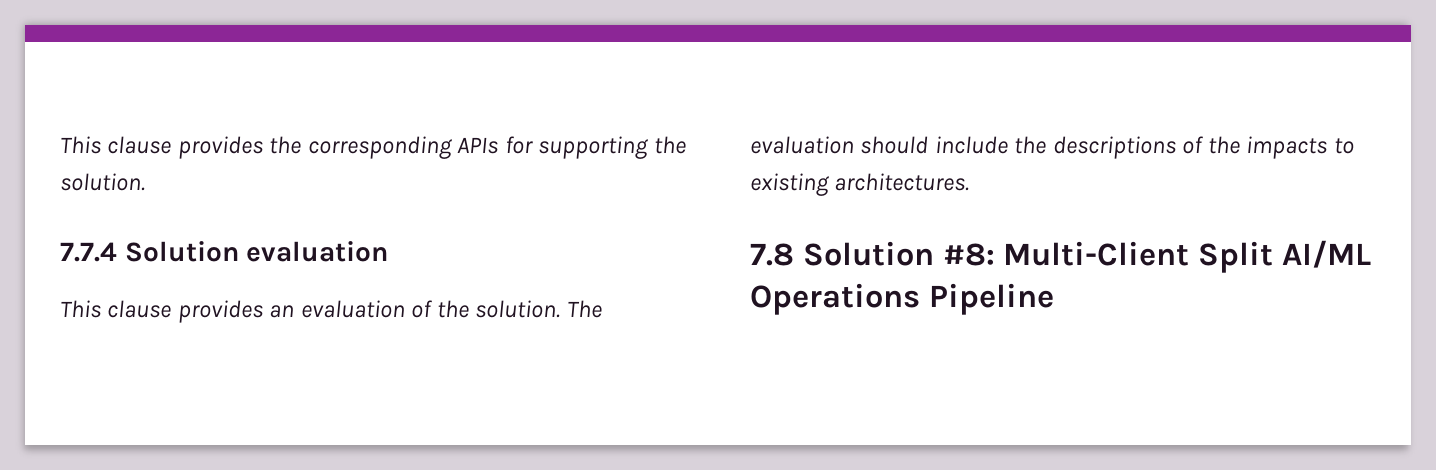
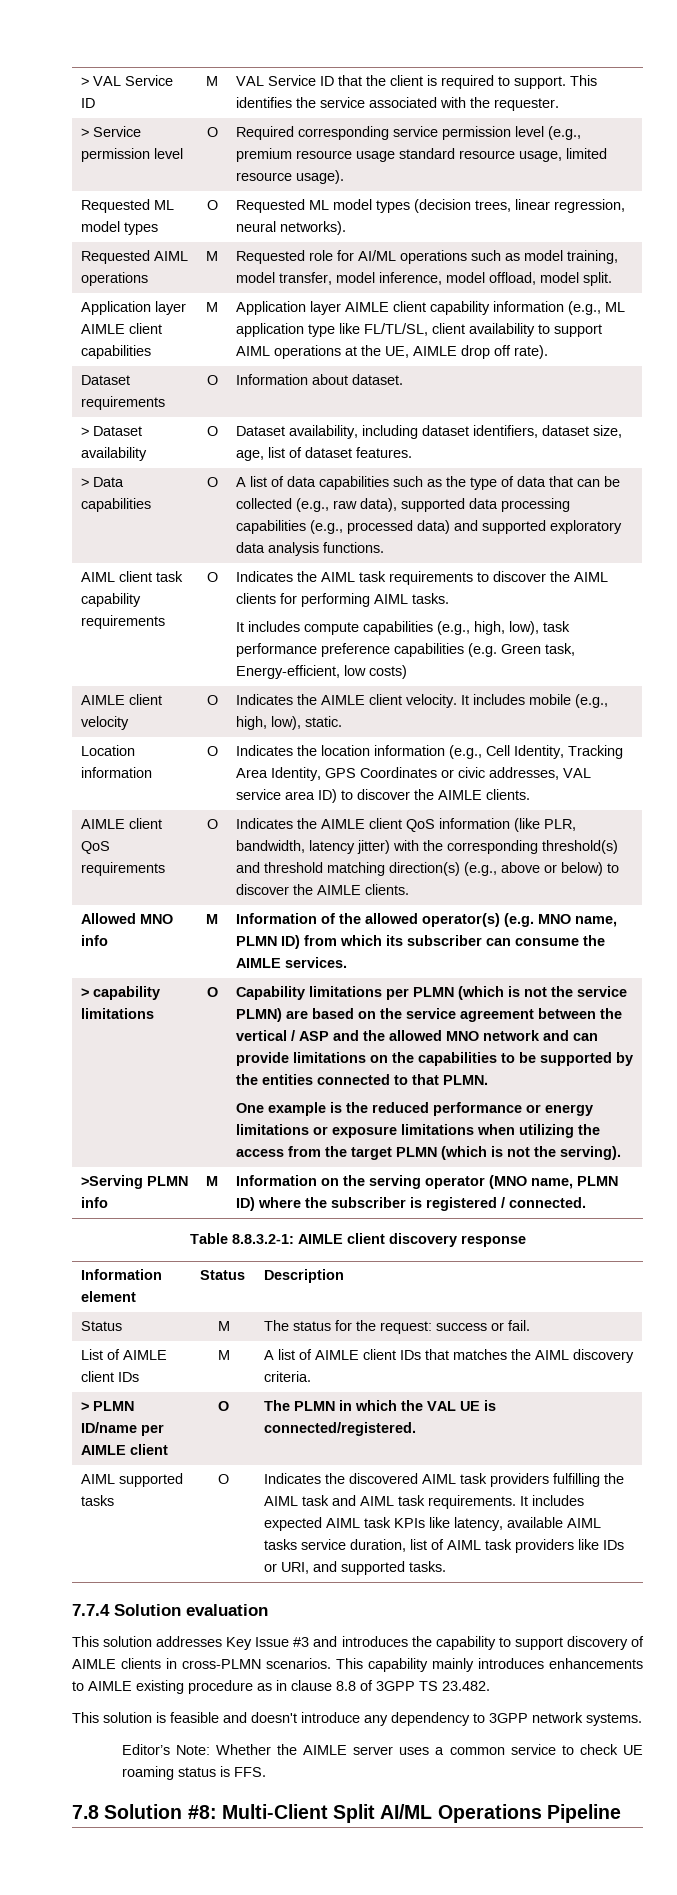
- This clause provides the corresponding APIs for supporting the solution.
+ > VAL Service ID | M | VAL Service ID that the client is required to support. This identifies the service associated with the requester.
+ > Service permission level | O | Required corresponding service permission level (e.g., premium resource usage standard resource usage, limited resource usage).
+ Requested ML model types | O | Requested ML model types (decision trees, linear regression, neural networks).
+ Requested AIML operations | M | Requested role for AI/ML operations such as model training, model transfer, model inference, model offload, model split.
+ Application layer AIMLE client capabilities | M | Application layer AIMLE client capability information (e.g., ML application type like FL/TL/SL, client availability to support AIML operations at the UE, AIMLE drop off rate).
+ Dataset requirements | O | Information about dataset.
+ > Dataset availability | O | Dataset availability, including dataset identifiers, dataset size, age, list of dataset features.
+ > Data capabilities | O | A list of data capabilities such as the type of data that can be collected (e.g., raw data), supported data processing capabilities (e.g., processed data) and supported exploratory data analysis functions.
+ AIML client task capability requirements | O | Indicates the AIML task requirements to discover the AIML clients for performing AIML tasks.
+ It includes compute capabilities (e.g., high, low), task performance preference capabilities (e.g. Green task, Energy-efficient, low costs)
+ AIMLE client velocity | O | Indicates the AIMLE client velocity. It includes mobile (e.g., high, low), static.
+ Location information | O | Indicates the location information (e.g., Cell Identity, Tracking Area Identity, GPS Coordinates or civic addresses, VAL service area ID) to discover the AIMLE clients.
+ AIMLE client QoS requirements | O | Indicates the AIMLE client QoS information (like PLR, bandwidth, latency jitter) with the corresponding threshold(s) and threshold matching direction(s) (e.g., above or below) to discover the AIMLE clients.
+ Allowed MNO info | M | Information of the allowed operator(s) (e.g. MNO name, PLMN ID) from which its subscriber can consume the AIMLE services.
+ > capability limitations | O | Capability limitations per PLMN (which is not the service PLMN) are based on the service agreement between the vertical / ASP and the allowed MNO network and can provide limitations on the capabilities to be supported by the entities connected to that PLMN.
+ One example is the reduced performance or energy limitations or exposure limitations when utilizing the access from the target PLMN (which is not the serving).
+ >Serving PLMN info | M | Information on the serving operator (MNO name, PLMN ID) where the subscriber is registered / connected.
+ Table 8.8.3.2-1: AIMLE client discovery response
+ Information element | Status | Description
+ Status | M | The status for the request: success or fail.
+ List of AIMLE client IDs | M | A list of AIMLE client IDs that matches the AIML discovery criteria.
+ > PLMN ID/name per AIMLE client | O | The PLMN in which the VAL UE is connected/registered.
+ AIML supported tasks | O | Indicates the discovered AIML task providers fulfilling the AIML task and AIML task requirements. It includes expected AIML task KPIs like latency, available AIML tasks service duration, list of AIML task providers like IDs or URI, and supported tasks.
  7.7.4 Solution evaluation
- This clause provides an evaluation of the solution. The evaluation should include the descriptions of the impacts to existing architectures.
+ This solution addresses Key Issue #3 and introduces the capability to support discovery of AIMLE clients in cross-PLMN scenarios. This capability mainly introduces enhancements to AIMLE existing procedure as in clause 8.8 of 3GPP TS 23.482.
+ This solution is feasible and doesn't introduce any dependency to 3GPP network systems.
+ Editor’s Note: Whether the AIMLE server uses a common service to check UE roaming status is FFS.

